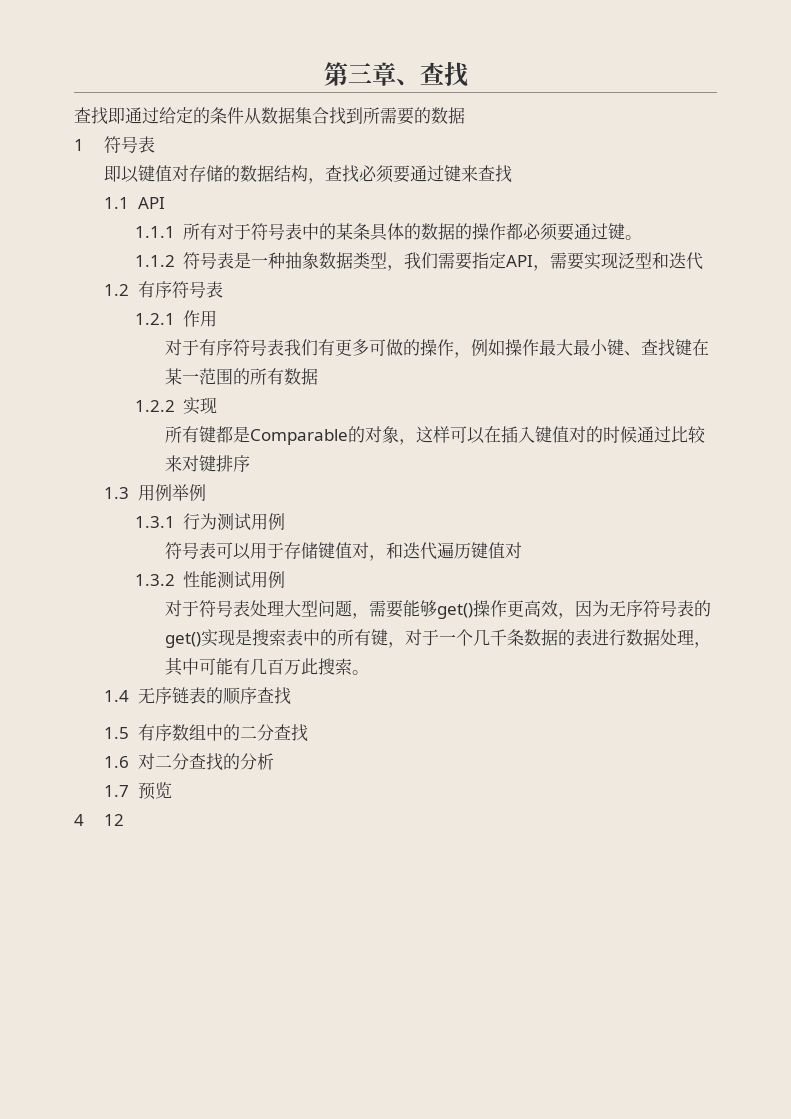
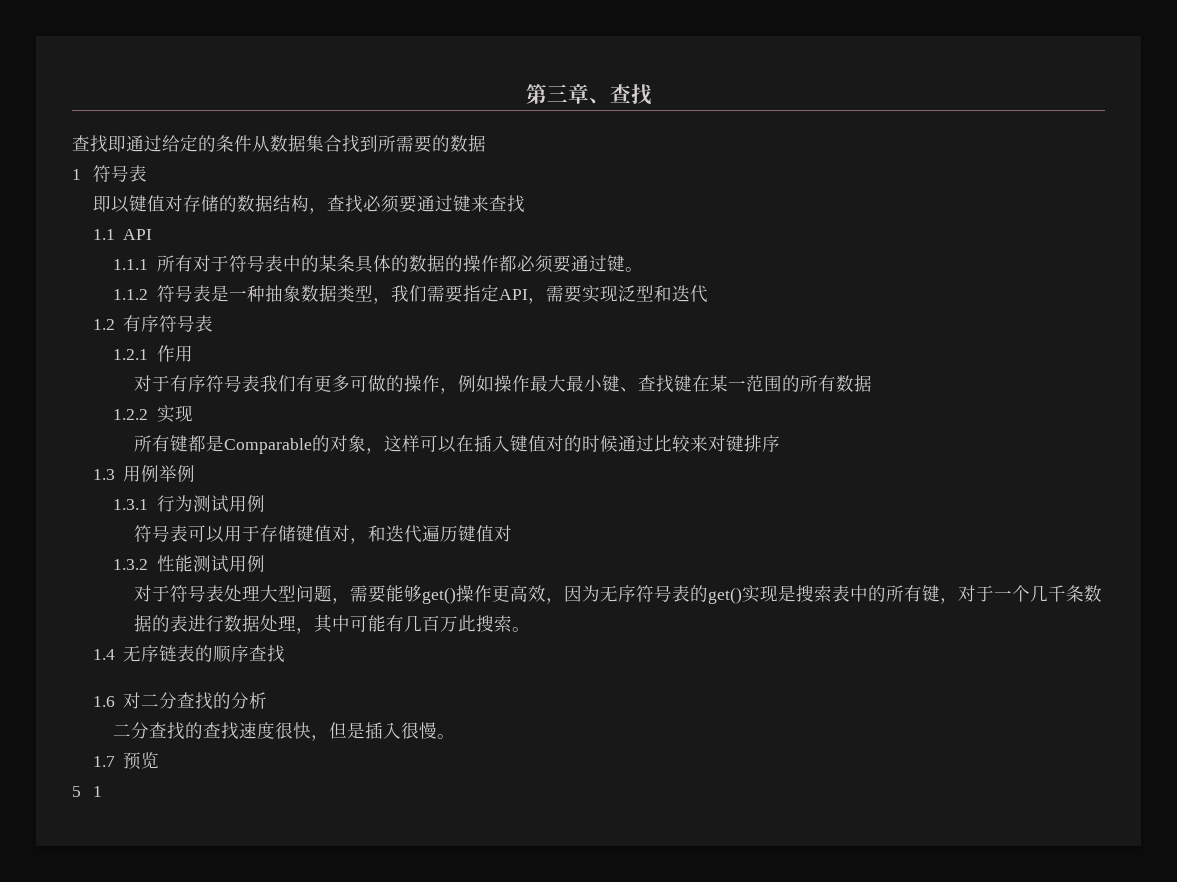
- 1.5有序数组中的二分查找
  1.6对二分查找的分析
+ 二分查找的查找速度很快，但是插入很慢。
- 4 12
+ 5 1

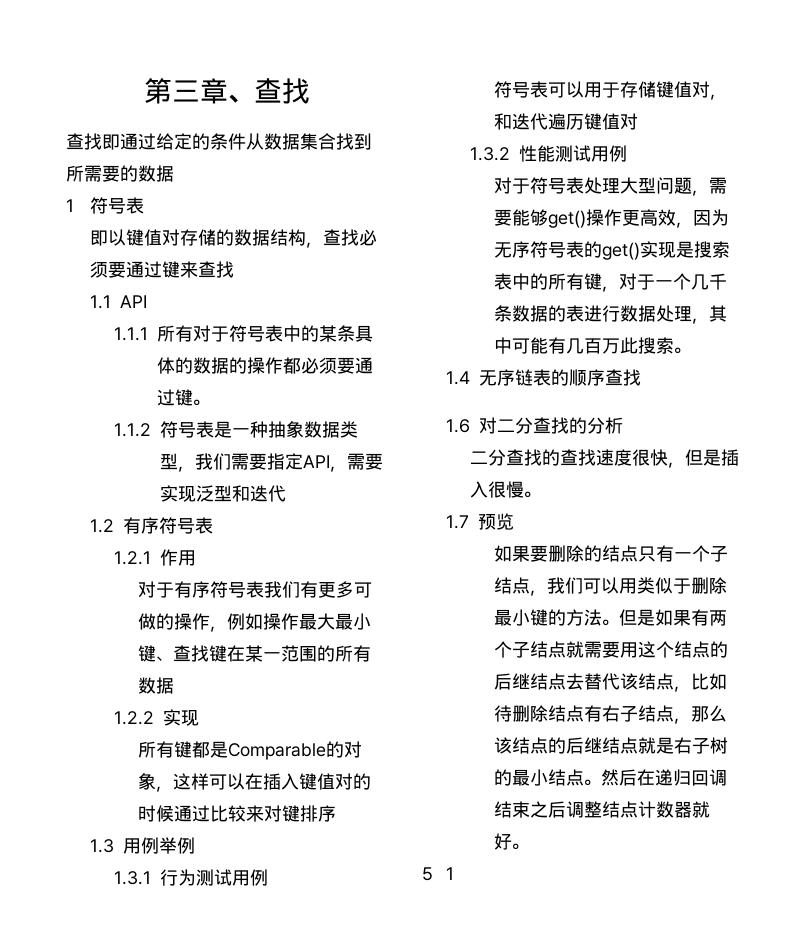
+ 如果要删除的结点只有一个子结点，我们可以用类似于删除最小键的方法。但是如果有两个子结点就需要用这个结点的后继结点去替代该结点，比如待删除结点有右子结点，那么该结点的后继结点就是右子树的最小结点。然后在递归回调结束之后调整结点计数器就好。

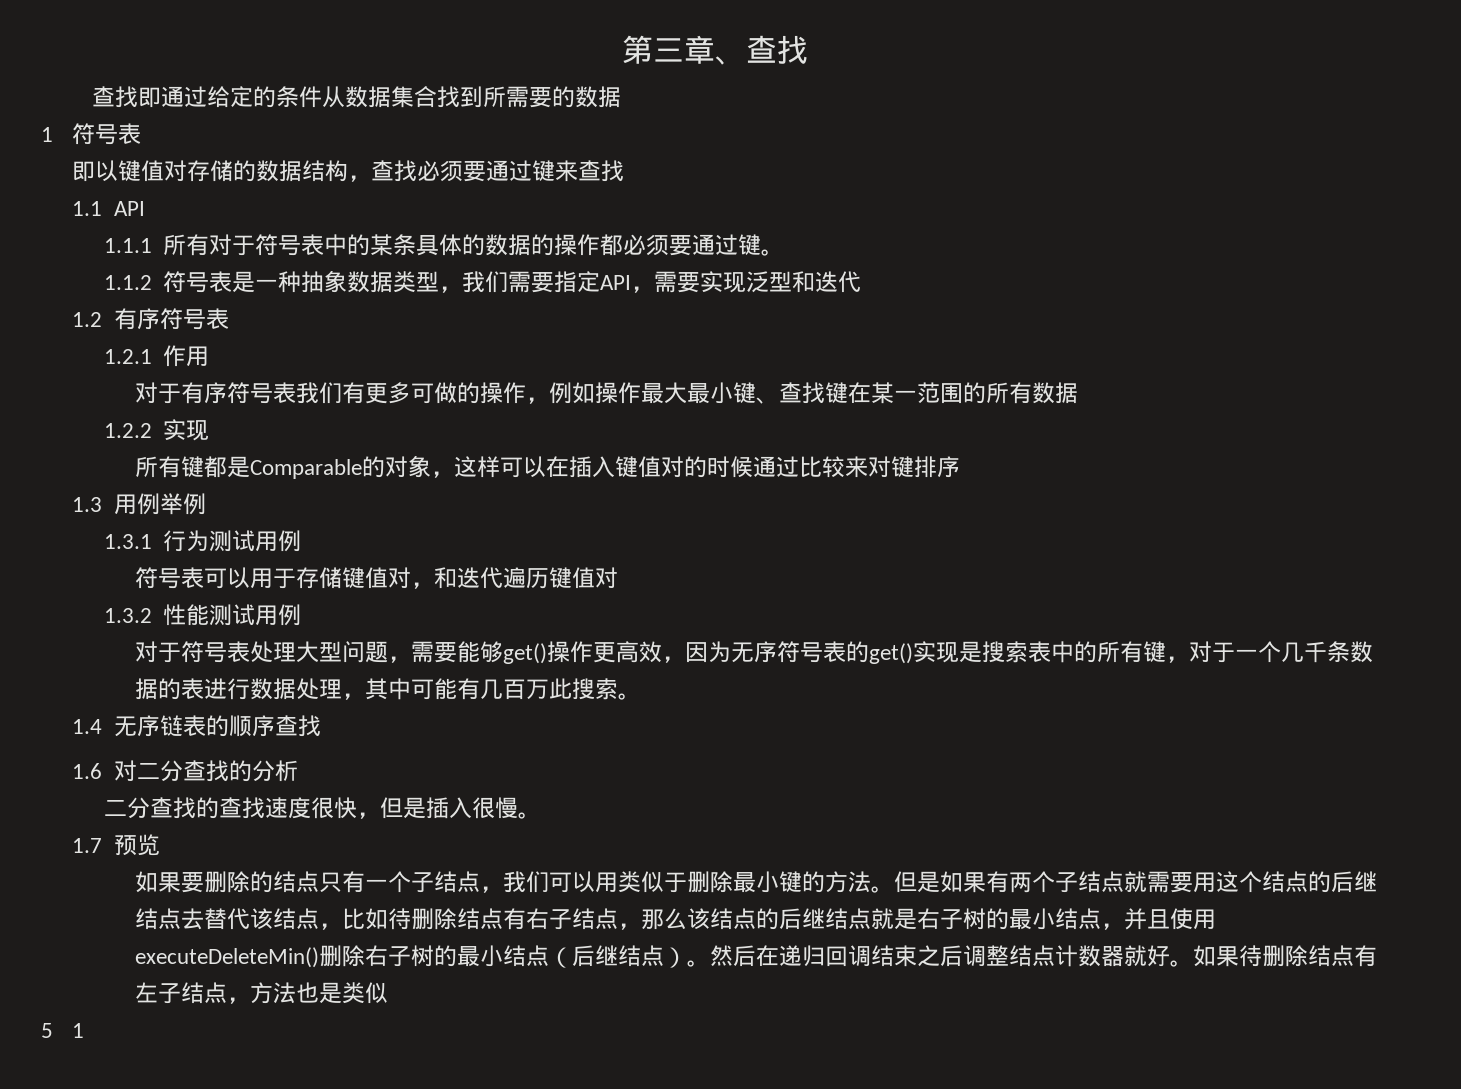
- 但是如果有两个子结点就需要用这个结点的后继结点去替代该结点，比如待删除结点有右子结点，那么该结点的后继结点就是右子树的最小结点。
+ 但是如果有两个子结点就需要用这个结点的后继结点去替代该结点，比如待删除结点有右子结点，那么该结点的后继结点就是右子树的最小结点，并且使用executeDeleteMin()删除右子树的最小结点（后继结点）。
+ 如果待删除结点有左子结点，方法也是类似

